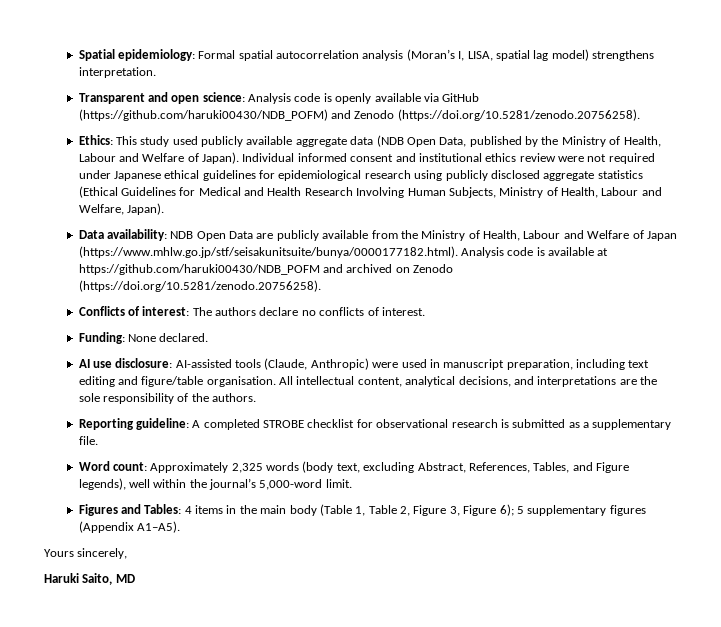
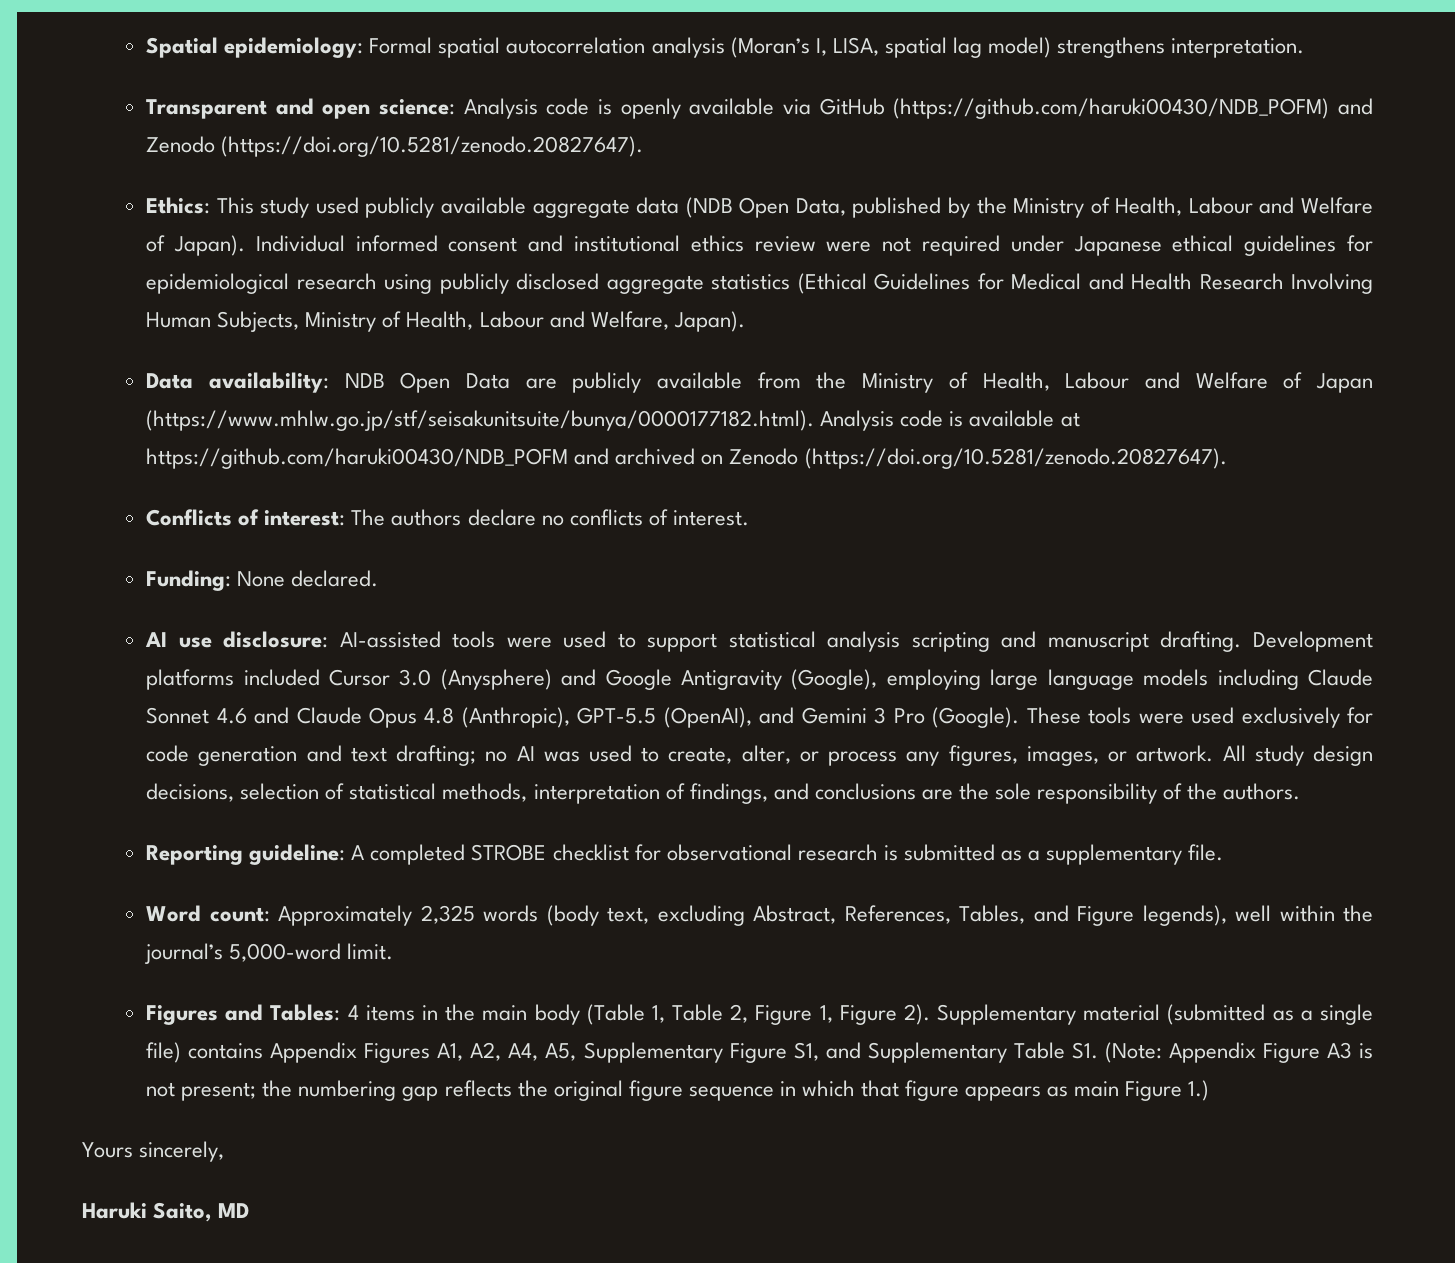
- Transparent and open science: Analysis code is openly available via GitHub (https://github.com/haruki00430/NDB_POFM) and Zenodo (https://doi.org/10.5281/zenodo.20756258).
+ Transparent and open science: Analysis code is openly available via GitHub (https://github.com/haruki00430/NDB_POFM) and Zenodo (https://doi.org/10.5281/zenodo.20827647).
- Data availability: NDB Open Data are publicly available from the Ministry of Health, Labour and Welfare of Japan (https://www.mhlw.go.jp/stf/seisakunitsuite/bunya/0000177182.html). Analysis code is available at https://github.com/haruki00430/NDB_POFM and archived on Zenodo (https://doi.org/10.5281/zenodo.20756258).
+ Data availability: NDB Open Data are publicly available from the Ministry of Health, Labour and Welfare of Japan (https://www.mhlw.go.jp/stf/seisakunitsuite/bunya/0000177182.html). Analysis code is available at https://github.com/haruki00430/NDB_POFM and archived on Zenodo (https://doi.org/10.5281/zenodo.20827647).
- AI use disclosure: AI-assisted tools (Claude, Anthropic) were used in manuscript preparation, including text editing and figure/table organisation. All intellectual content, analytical decisions, and interpretations are the sole responsibility of the authors.
+ AI use disclosure: AI-assisted tools were used to support statistical analysis scripting and manuscript drafting. Development platforms included Cursor 3.0 (Anysphere) and Google Antigravity (Google), employing large language models including Claude Sonnet 4.6 and Claude Opus 4.8 (Anthropic), GPT-5.5 (OpenAI), and Gemini 3 Pro (Google). These tools were used exclusively for code generation and text drafting; no AI was used to create, alter, or process any figures, images, or artwork. All study design decisions, selection of statistical methods, interpretation of findings, and conclusions are the sole responsibility of the authors.
- Figures and Tables: 4 items in the main body (Table 1, Table 2, Figure 3, Figure 6); 5 supplementary figures (Appendix A1–A5).
+ Figures and Tables: 4 items in the main body (Table 1, Table 2, Figure 1, Figure 2). Supplementary material (submitted as a single file) contains Appendix Figures A1, A2, A4, A5, Supplementary Figure S1, and Supplementary Table S1. (Note: Appendix Figure A3 is not present; the numbering gap reflects the original figure sequence in which that figure appears as main Figure 1.)

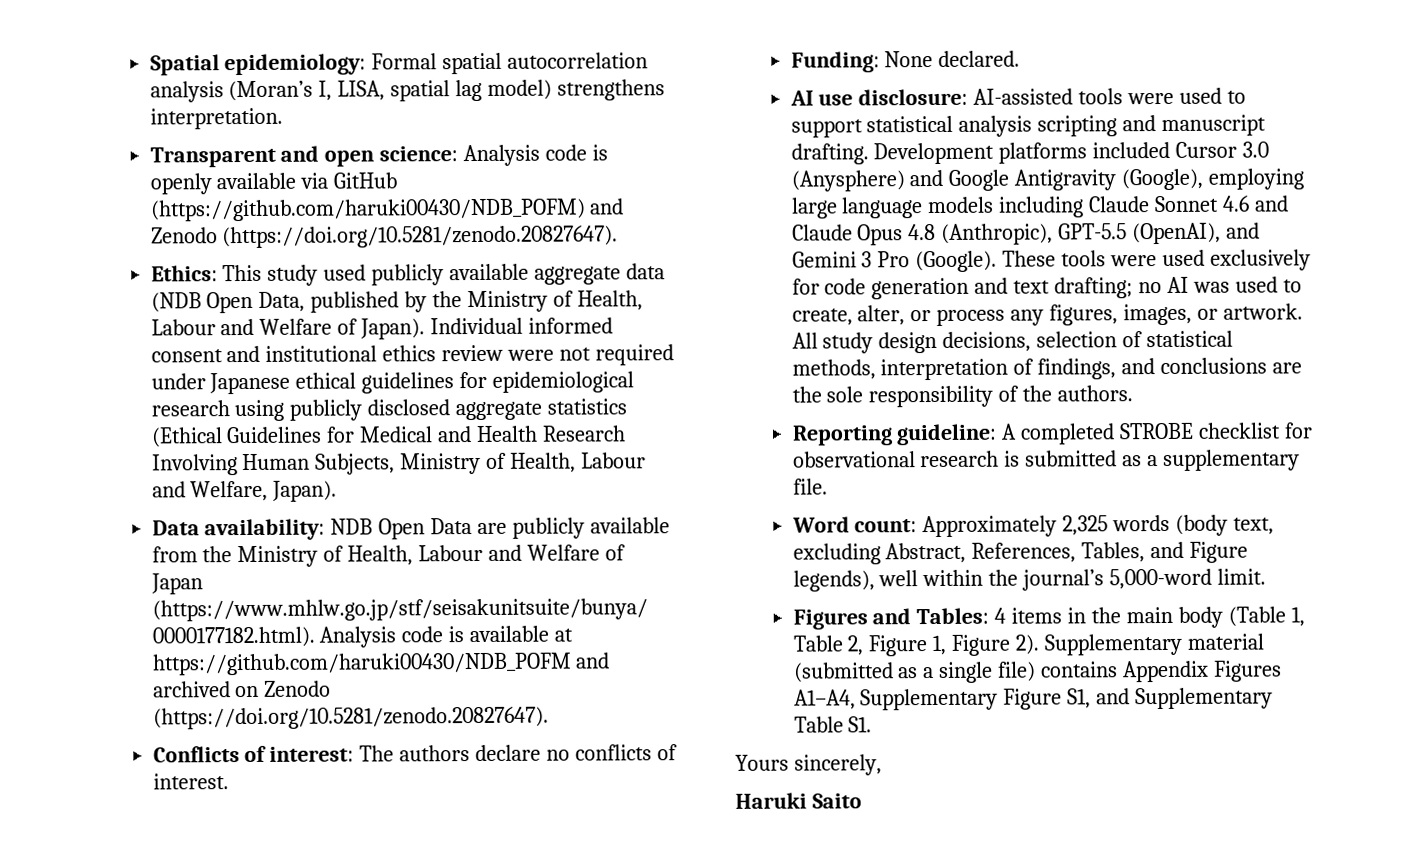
- Supplementary material (submitted as a single file) contains Appendix Figures A1, A2, A4, A5, Supplementary Figure S1, and Supplementary Table S1. (Note: Appendix Figure A3 is not present; the numbering gap reflects the original figure sequence in which that figure appears as main Figure 1.)
+ Supplementary material (submitted as a single file) contains Appendix Figures A1–A4, Supplementary Figure S1, and Supplementary Table S1.
- Haruki Saito, MD
+ Haruki Saito

